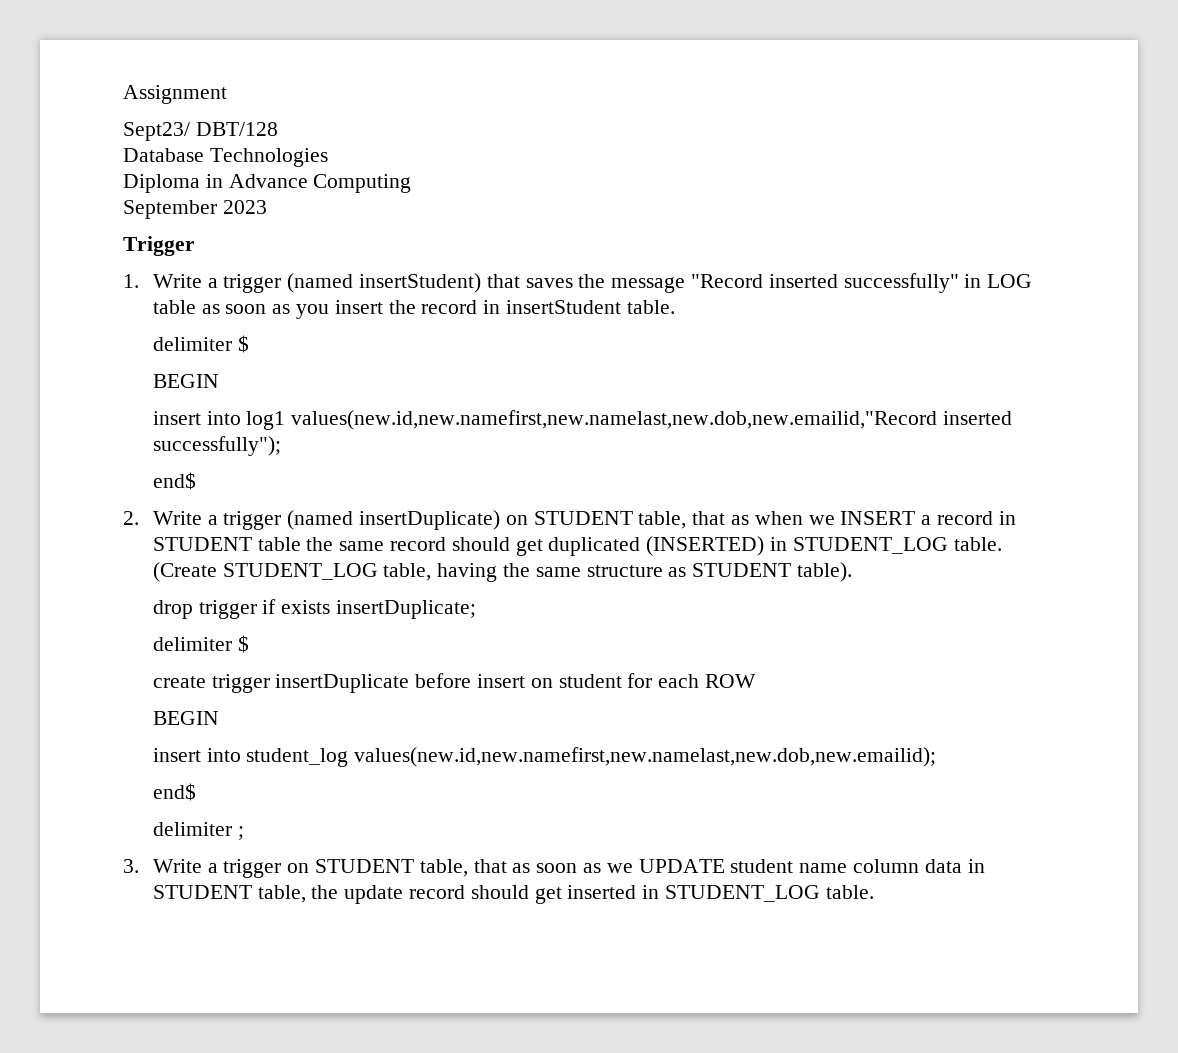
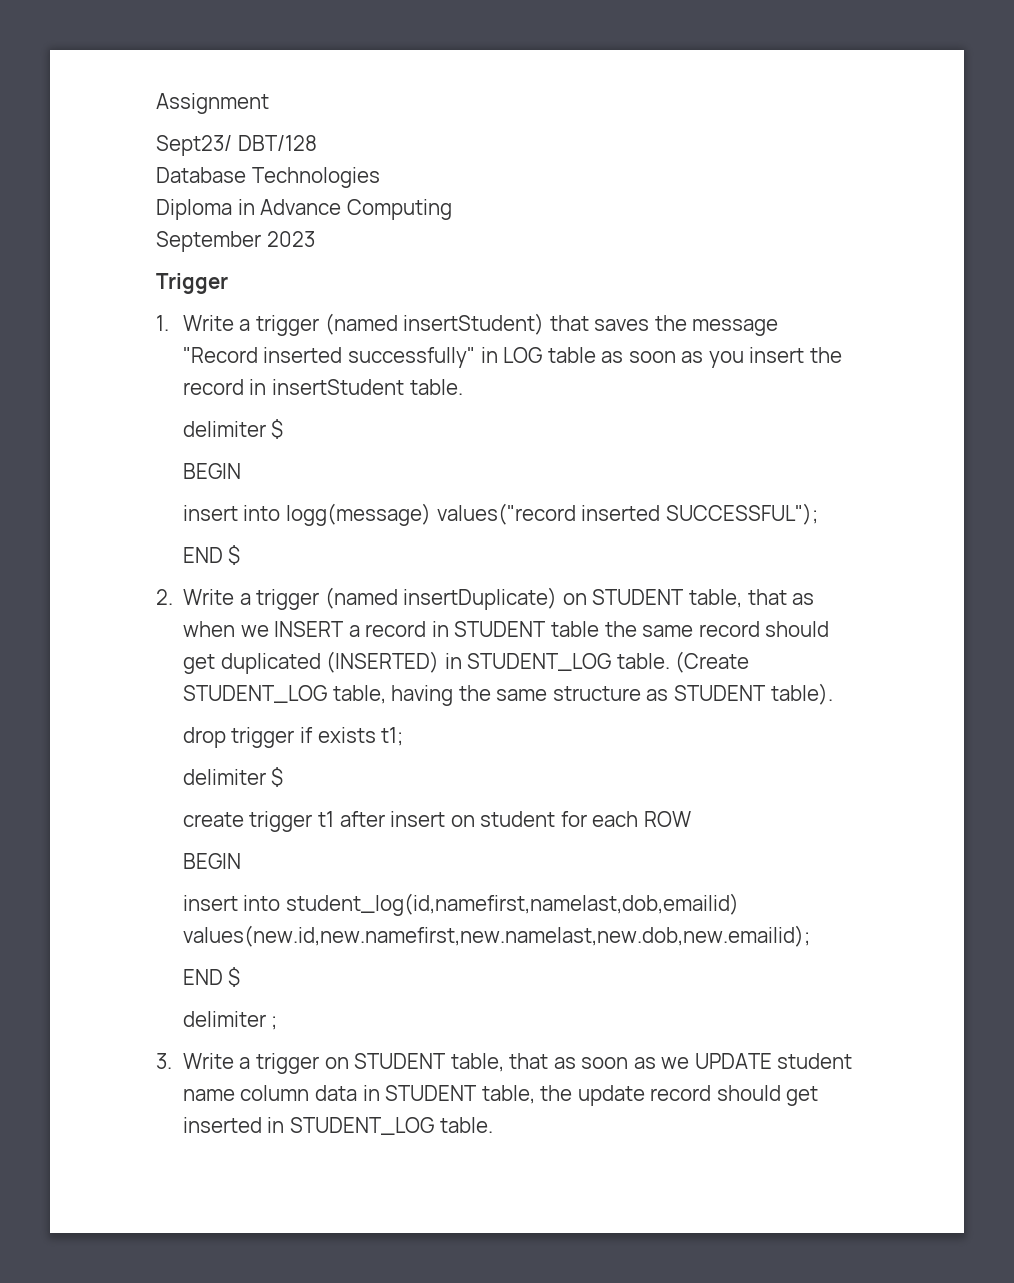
- insert into log1 values(new.id,new.namefirst,new.namelast,new.dob,new.emailid,"Record inserted successfully");
- end$
+ insert into logg(message) values("record inserted SUCCESSFUL");
+ END $
- drop trigger if exists insertDuplicate;
+ drop trigger if exists t1;
- create trigger insertDuplicate before insert on student for each ROW
+ create trigger t1 after insert on student for each ROW
- insert into student_log values(new.id,new.namefirst,new.namelast,new.dob,new.emailid);
- end$
+ insert into student_log(id,namefirst,namelast,dob,emailid) values(new.id,new.namefirst,new.namelast,new.dob,new.emailid);
+ END $

